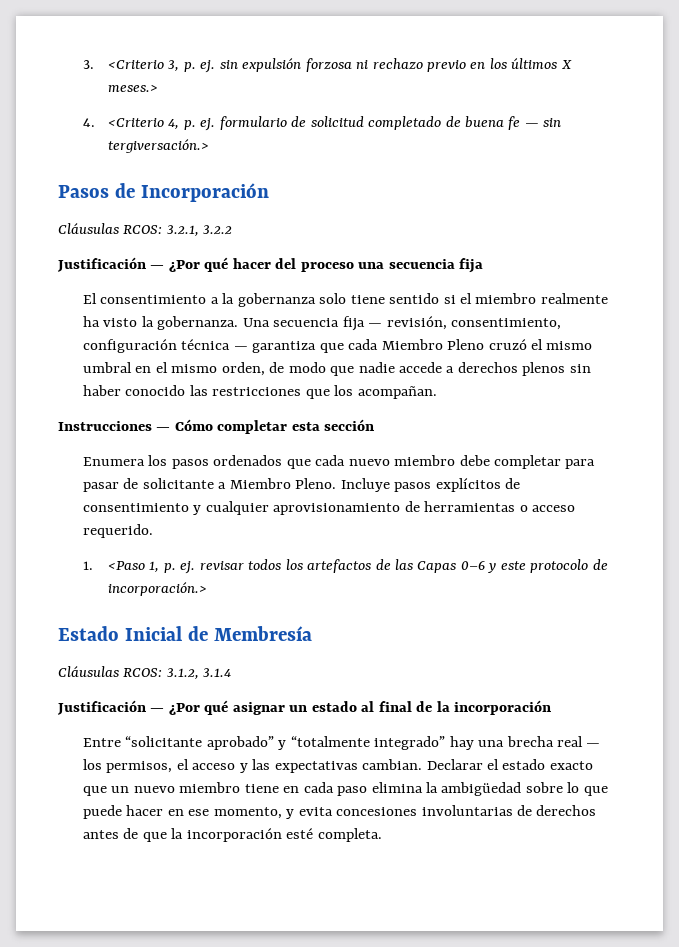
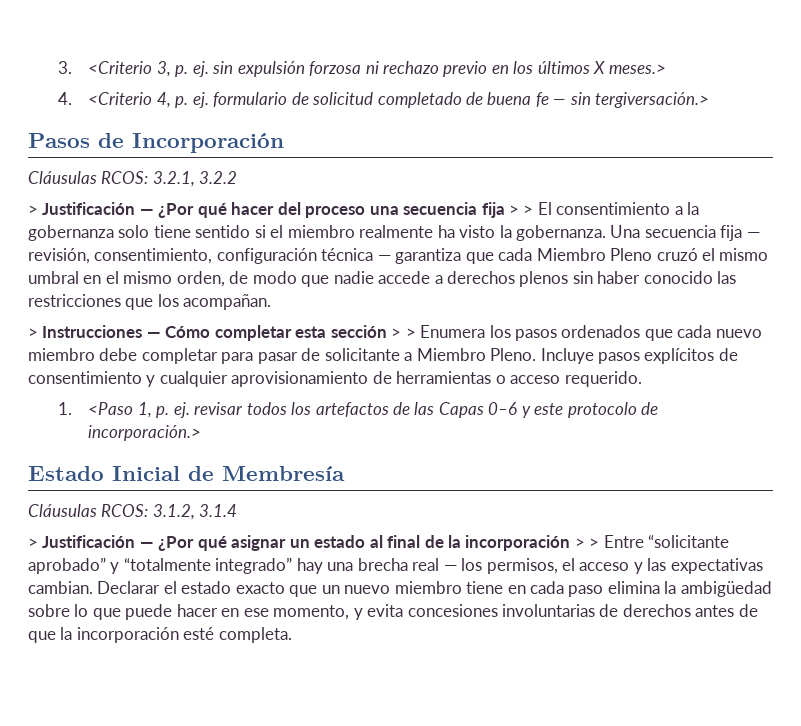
- Justificación — ¿Por qué hacer del proceso una secuencia fija
- El consentimiento a la gobernanza solo tiene sentido si el miembro realmente ha visto la gobernanza.
+ > Justificación — ¿Por qué hacer del proceso una secuencia fija > > El consentimiento a la gobernanza solo tiene sentido si el miembro realmente ha visto la gobernanza.
- Instrucciones — Cómo completar esta sección
- Enumera los pasos ordenados que cada nuevo miembro debe completar para pasar de solicitante a Miembro Pleno.
+ > Instrucciones — Cómo completar esta sección > > Enumera los pasos ordenados que cada nuevo miembro debe completar para pasar de solicitante a Miembro Pleno.
- Justificación — ¿Por qué asignar un estado al final de la incorporación
- Entre “solicitante aprobado” y “totalmente integrado” hay una brecha real — los permisos, el acceso y las expectativas cambian.
+ > Justificación — ¿Por qué asignar un estado al final de la incorporación > > Entre “solicitante aprobado” y “totalmente integrado” hay una brecha real — los permisos, el acceso y las expectativas cambian.

